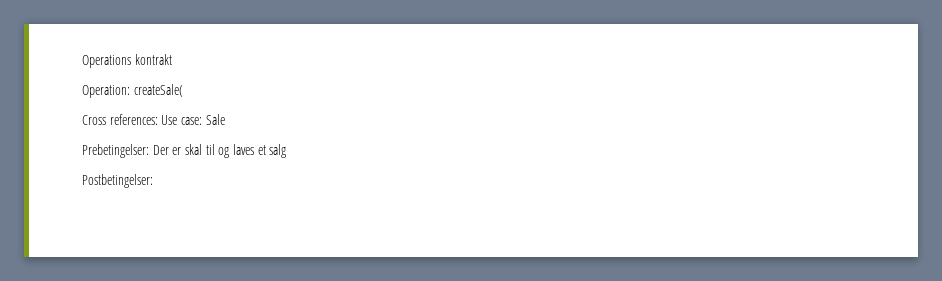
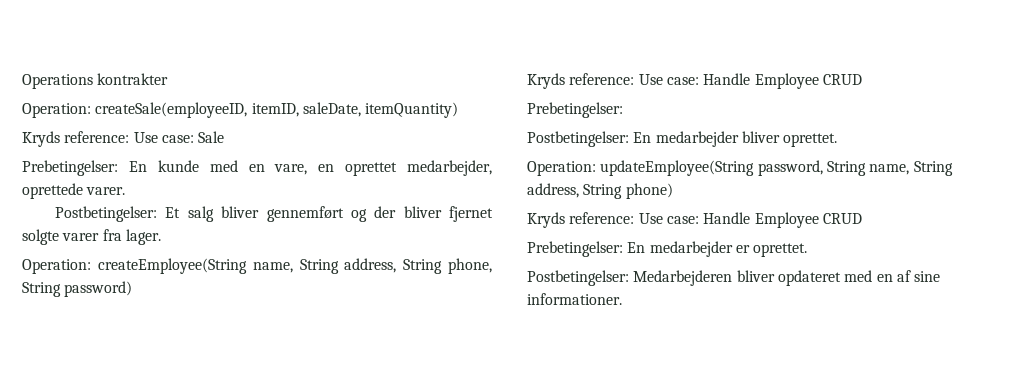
- Operations kontrakt
- Operation: createSale(
- Cross references: Use case: Sale
- Prebetingelser: Der er skal til og laves et salg
- Postbetingelser:
+ Operations kontrakter
+ Operation: createSale(employeeID, itemID, saleDate, itemQuantity)
+ Kryds reference: Use case: Sale
+ Prebetingelser: En kunde med en vare, en oprettet medarbejder, oprettede varer.
+ Postbetingelser: Et salg bliver gennemført og der bliver fjernet solgte varer fra lager.
+ Operation: createEmployee(String name, String address, String phone, String password)
+ Kryds reference: Use case: Handle Employee CRUD
+ Prebetingelser:
+ Postbetingelser: En medarbejder bliver oprettet.
+ Operation: updateEmployee(String password, String name, String address, String phone)
+ Kryds reference: Use case: Handle Employee CRUD
+ Prebetingelser: En medarbejder er oprettet.
+ Postbetingelser: Medarbejderen bliver opdateret med en af sine informationer.

